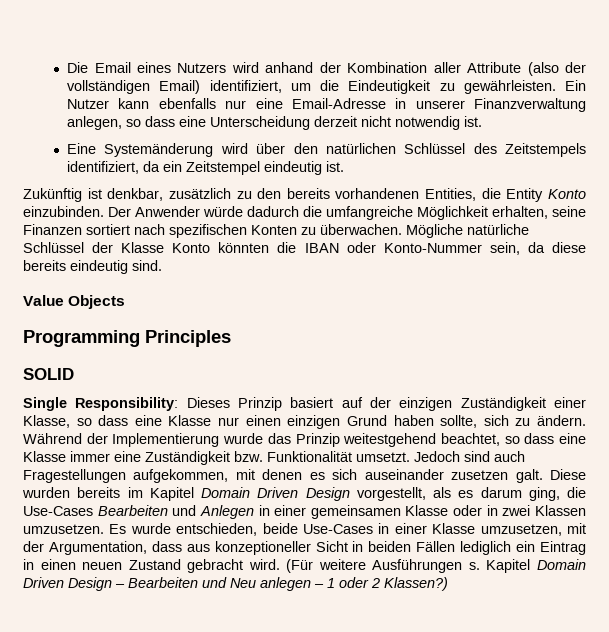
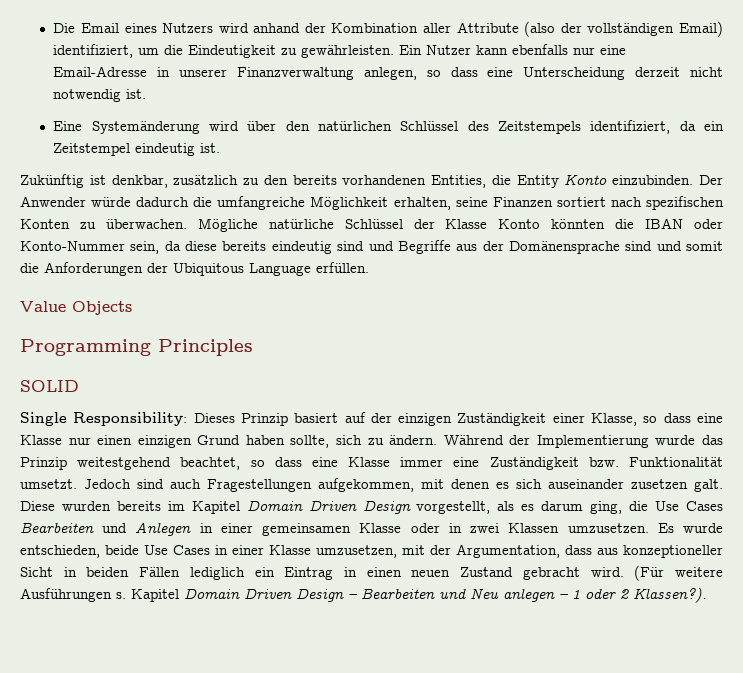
- Mögliche natürliche Schlüssel der Klasse Konto könnten die IBAN oder Konto-Nummer sein, da diese bereits eindeutig sind.
+ Mögliche natürliche Schlüssel der Klasse Konto könnten die IBAN oder Konto-Nummer sein, da diese bereits eindeutig sind und Begriffe aus der Domänensprache sind und somit die Anforderungen der Ubiquitous Language erfüllen.
- Diese wurden bereits im Kapitel Domain Driven Design vorgestellt, als es darum ging, die Use-Cases Bearbeiten und Anlegen in einer gemeinsamen Klasse oder in zwei Klassen umzusetzen.
+ Diese wurden bereits im Kapitel Domain Driven Design vorgestellt, als es darum ging, die Use Cases Bearbeiten und Anlegen in einer gemeinsamen Klasse oder in zwei Klassen umzusetzen.
- Es wurde entschieden, beide Use-Cases in einer Klasse umzusetzen, mit der Argumentation, dass aus konzeptioneller Sicht in beiden Fällen lediglich ein Eintrag in einen neuen Zustand gebracht wird.
+ Es wurde entschieden, beide Use Cases in einer Klasse umzusetzen, mit der Argumentation, dass aus konzeptioneller Sicht in beiden Fällen lediglich ein Eintrag in einen neuen Zustand gebracht wird.
- Kapitel Domain Driven Design – Bearbeiten und Neu anlegen – 1 oder 2 Klassen?)
+ Kapitel Domain Driven Design – Bearbeiten und Neu anlegen – 1 oder 2 Klassen?).

